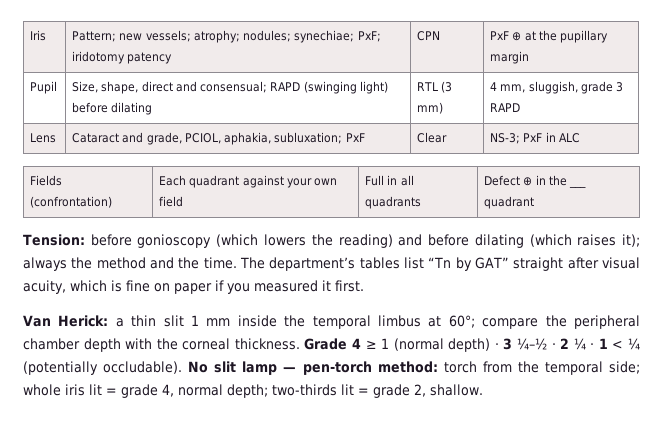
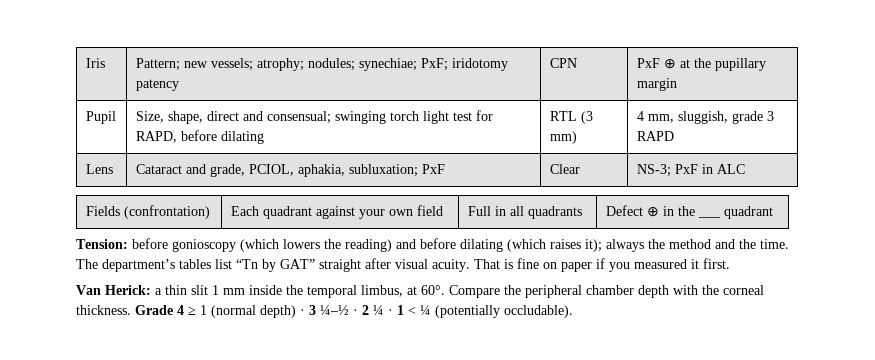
- Pupil | Size, shape, direct and consensual; RAPD (swinging light) before dilating | RTL (3 mm) | 4 mm, sluggish, grade 3 RAPD
+ Pupil | Size, shape, direct and consensual; swinging torch light test for RAPD, before dilating | RTL (3 mm) | 4 mm, sluggish, grade 3 RAPD
- The department’s tables list “Tn by GAT” straight after visual acuity, which is fine on paper if you measured it first.
+ The department’s tables list “Tn by GAT” straight after visual acuity. That is fine on paper if you measured it first.
- Van Herick: a thin slit 1 mm inside the temporal limbus at 60°; compare the peripheral chamber depth with the corneal thickness.
+ Van Herick: a thin slit 1 mm inside the temporal limbus, at 60°. Compare the peripheral chamber depth with the corneal thickness.
- No slit lamp — pen-torch method: torch from the temporal side; whole iris lit = grade 4, normal depth; two-thirds lit = grade 2, shallow.

